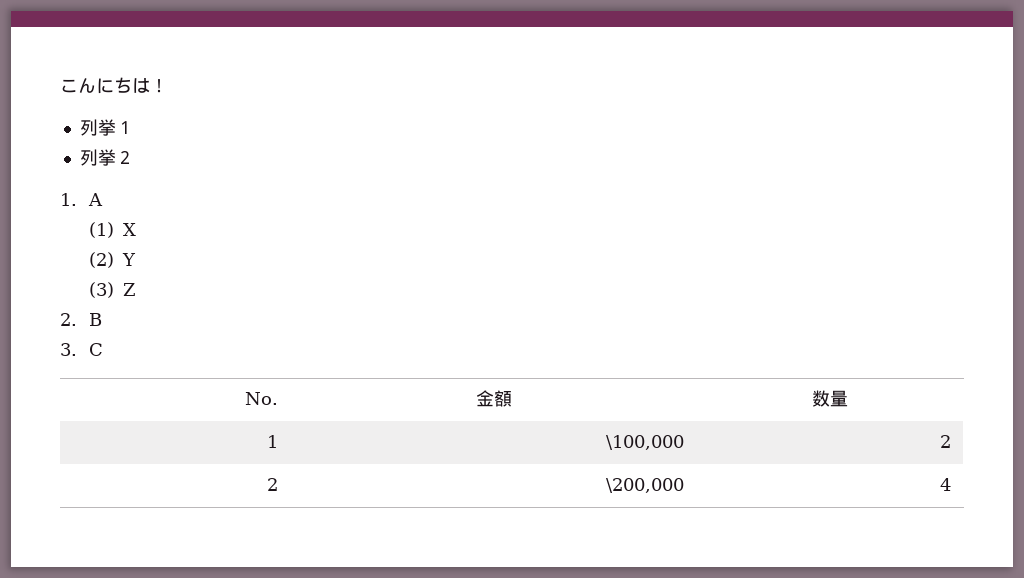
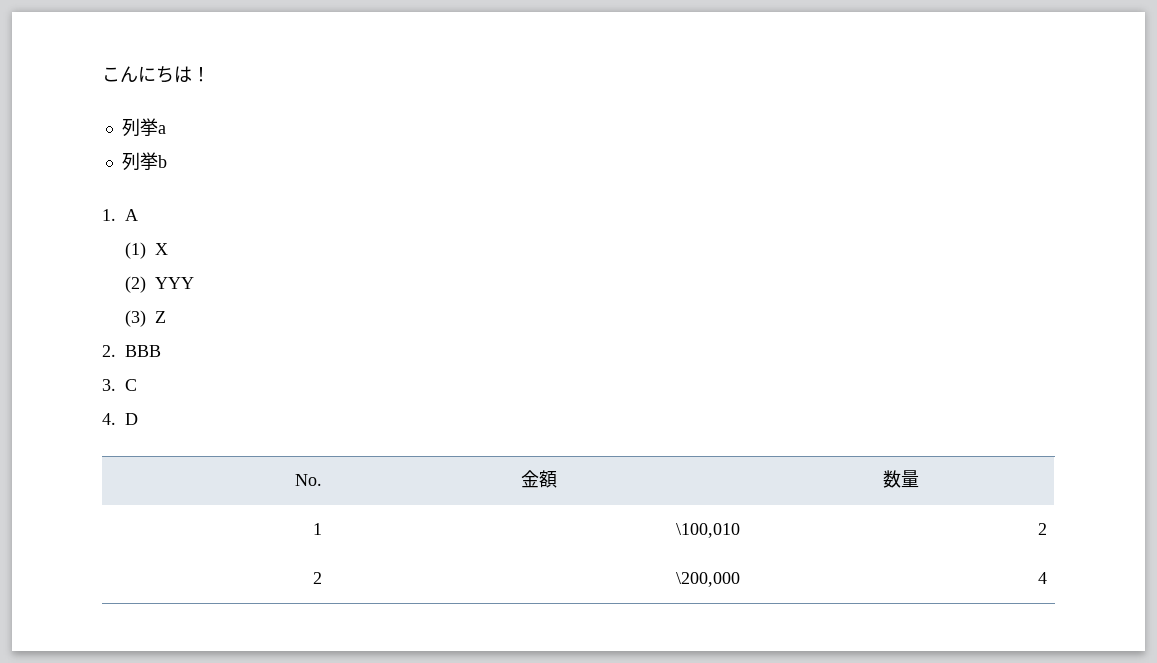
- 列挙１
- 列挙２
+ 列挙a
+ 列挙b
- (2) Y
+ (2) YYY
- 2. B
+ 2. BBB
+ 4. D
- 1 | \100,000 | 2
+ 1 | \100,010 | 2

